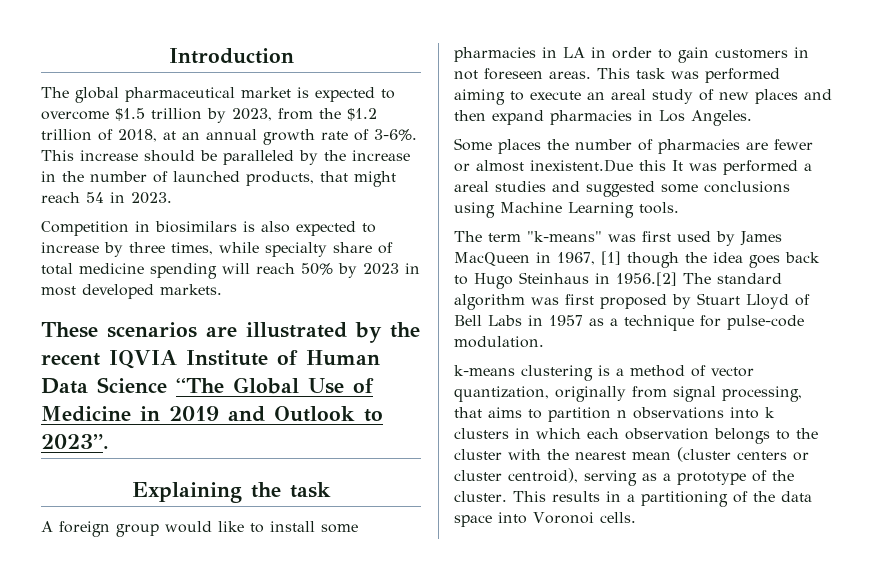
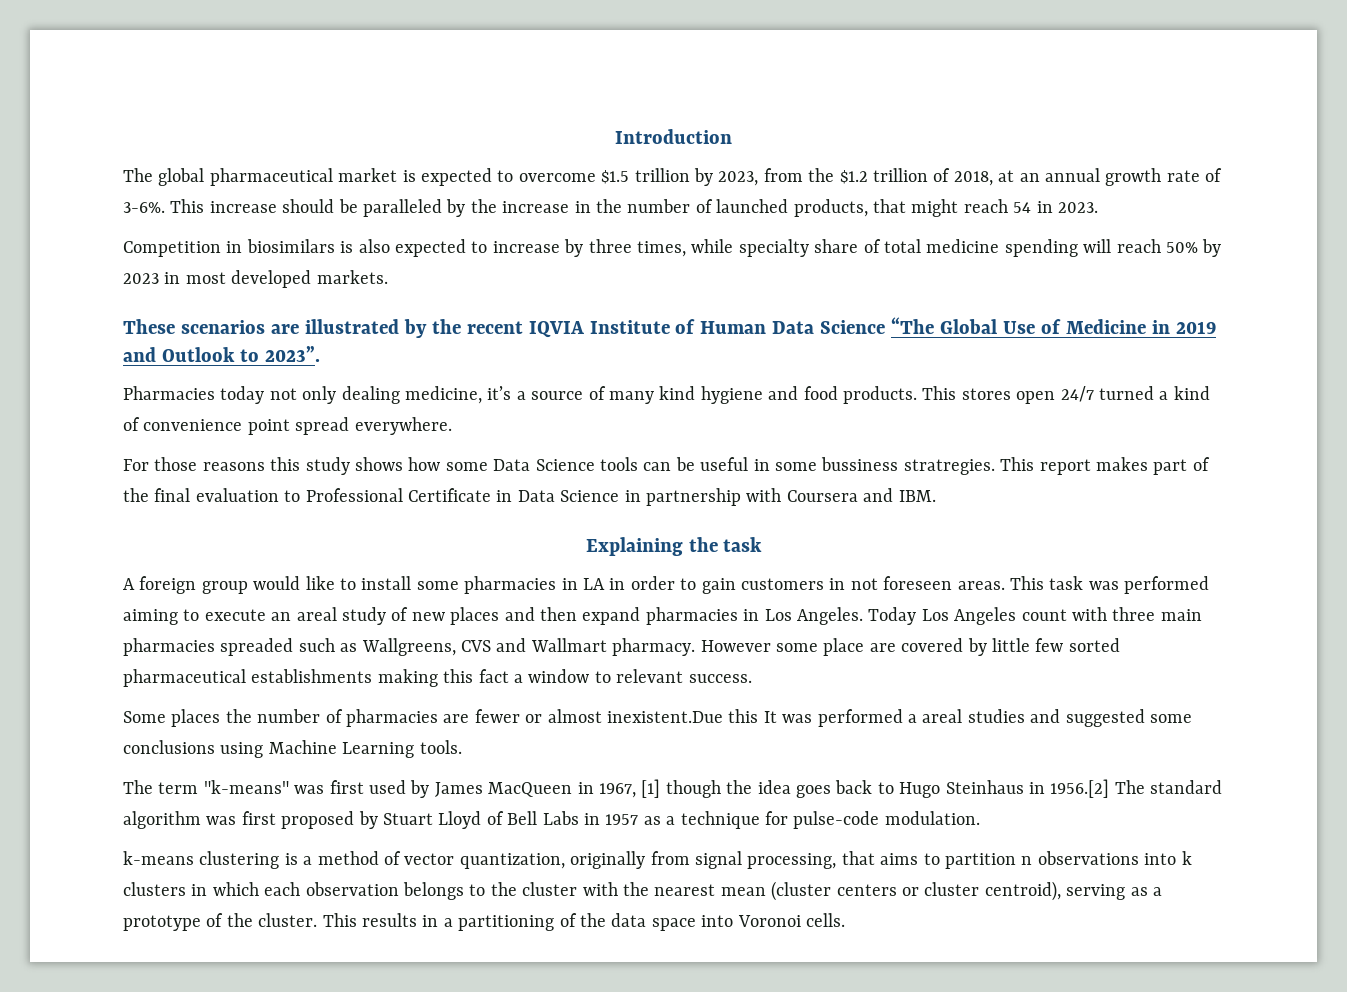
+ Pharmacies today not only dealing medicine, it’s a source of many kind hygiene and food products. This stores open 24/7 turned a kind of convenience point spread everywhere.
+ For those reasons this study shows how some Data Science tools can be useful in some bussiness stratregies. This report makes part of the final evaluation to Professional Certificate in Data Science in partnership with Coursera and IBM.
+ Today Los Angeles count with three main pharmacies spreaded such as Wallgreens, CVS and Wallmart pharmacy. However some place are covered by little few sorted pharmaceutical establishments making this fact a window to relevant success.

